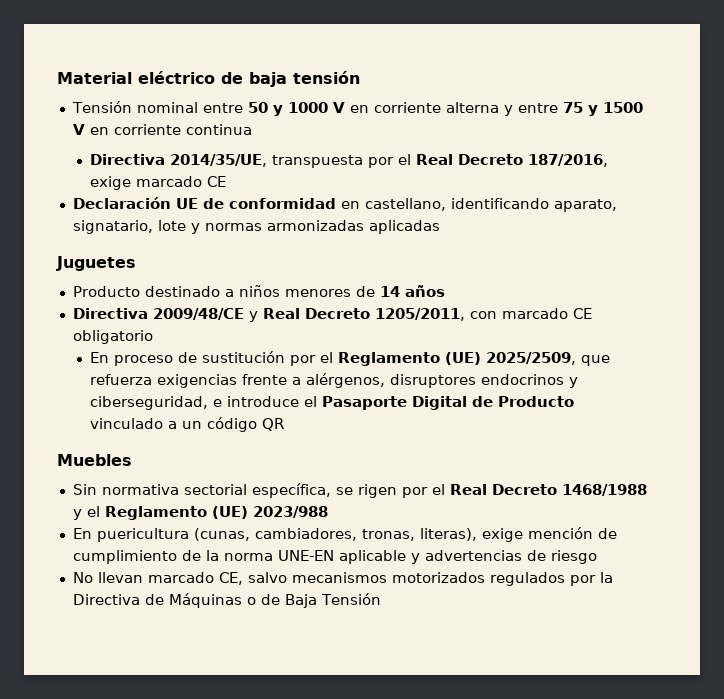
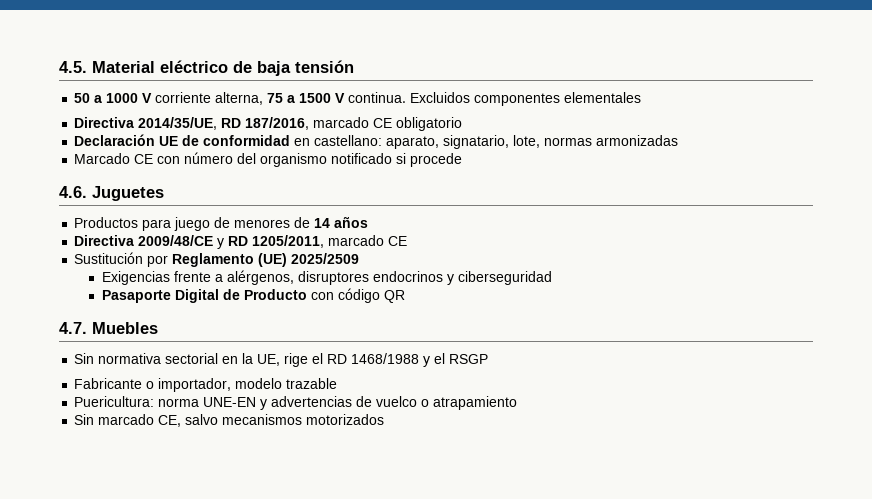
- Material eléctrico de baja tensión
+ 4.5. Material eléctrico de baja tensión
- Tensión nominal entre 50 y 1000 V en corriente alterna y entre 75 y 1500 V en corriente continua
- Directiva 2014/35/UE, transpuesta por el Real Decreto 187/2016, exige marcado CE
+ 50 a 1000 V corriente alterna, 75 a 1500 V continua. Excluidos componentes elementales
+ Directiva 2014/35/UE, RD 187/2016, marcado CE obligatorio
- Declaración UE de conformidad en castellano, identificando aparato, signatario, lote y normas armonizadas aplicadas
- Juguetes
- Producto destinado a niños menores de 14 años
+ Declaración UE de conformidad en castellano: aparato, signatario, lote, normas armonizadas
+ Marcado CE con número del organismo notificado si procede
+ 4.6. Juguetes
+ Productos para juego de menores de 14 años
- Directiva 2009/48/CE y Real Decreto 1205/2011, con marcado CE obligatorio
- En proceso de sustitución por el Reglamento (UE) 2025/2509, que refuerza exigencias frente a alérgenos, disruptores endocrinos y ciberseguridad, e introduce el Pasaporte Digital de Producto vinculado a un código QR
+ Directiva 2009/48/CE y RD 1205/2011, marcado CE
+ Sustitución por Reglamento (UE) 2025/2509
+ Exigencias frente a alérgenos, disruptores endocrinos y ciberseguridad
+ Pasaporte Digital de Producto con código QR
- Muebles
+ 4.7. Muebles
- Sin normativa sectorial específica, se rigen por el Real Decreto 1468/1988 y el Reglamento (UE) 2023/988
- En puericultura (cunas, cambiadores, tronas, literas), exige mención de cumplimiento de la norma UNE-EN aplicable y advertencias de riesgo
- No llevan marcado CE, salvo mecanismos motorizados regulados por la Directiva de Máquinas o de Baja Tensión
+ Sin normativa sectorial en la UE, rige el RD 1468/1988 y el RSGP
+ Fabricante o importador, modelo trazable
+ Puericultura: norma UNE-EN y advertencias de vuelco o atrapamiento
+ Sin marcado CE, salvo mecanismos motorizados

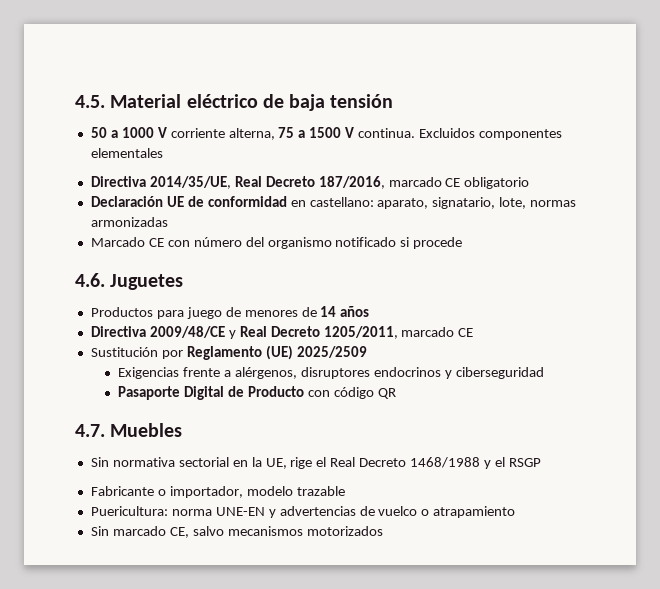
- Directiva 2014/35/UE, RD 187/2016, marcado CE obligatorio
+ Directiva 2014/35/UE, Real Decreto 187/2016, marcado CE obligatorio
- Directiva 2009/48/CE y RD 1205/2011, marcado CE
+ Directiva 2009/48/CE y Real Decreto 1205/2011, marcado CE
- Sin normativa sectorial en la UE, rige el RD 1468/1988 y el RSGP
+ Sin normativa sectorial en la UE, rige el Real Decreto 1468/1988 y el RSGP

